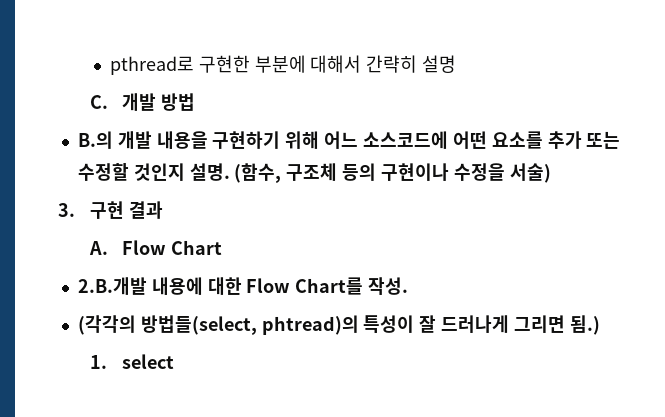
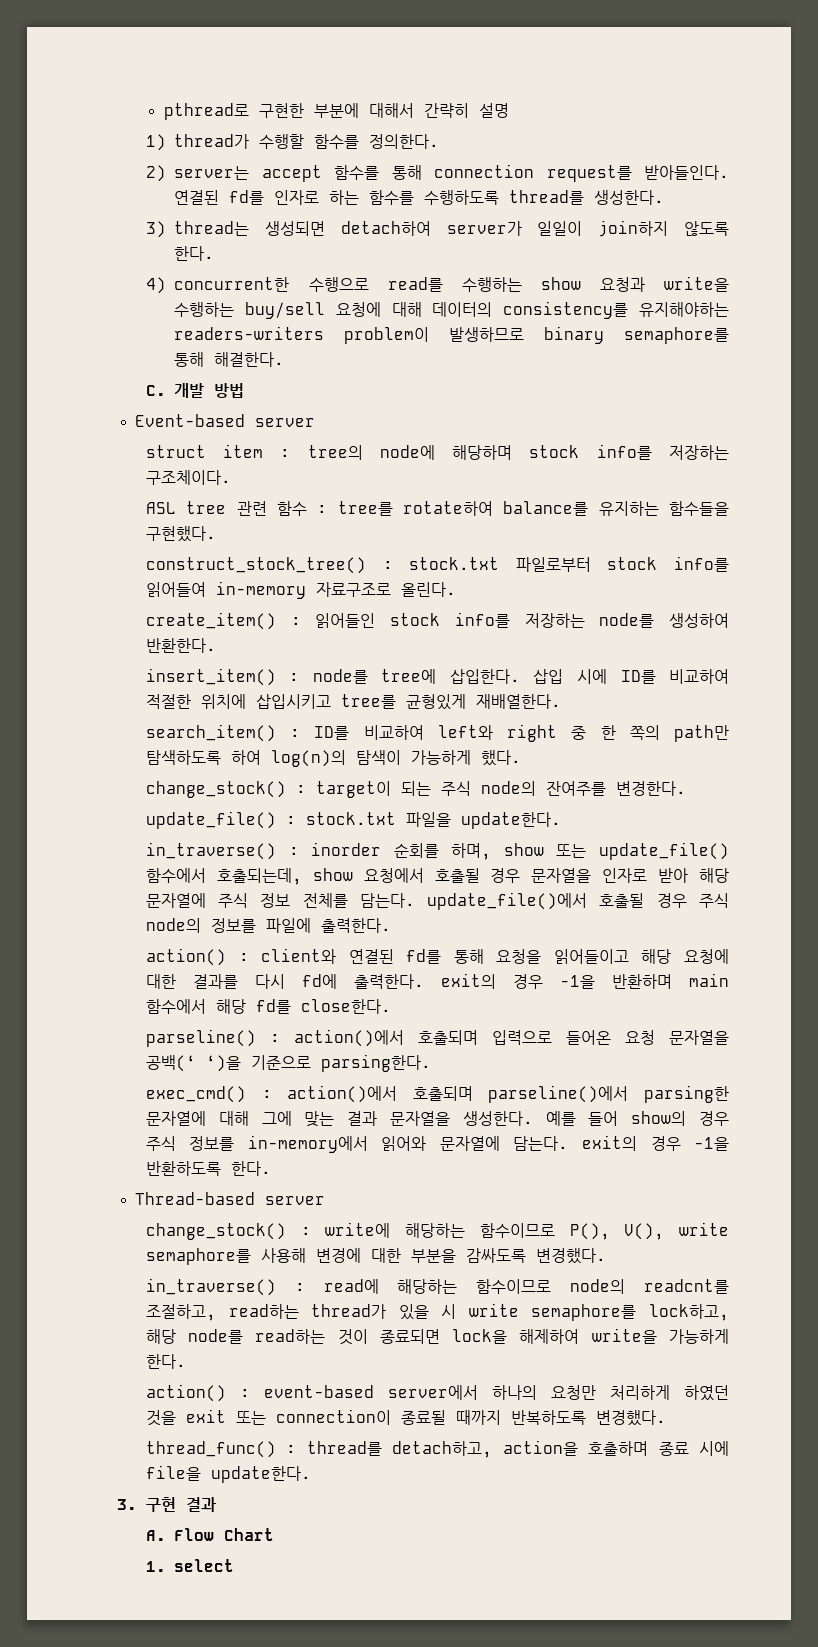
+ 1) thread가 수행할 함수를 정의한다.
+ 2) server는 accept 함수를 통해 connection request를 받아들인다. 연결된 fd를 인자로 하는 함수를 수행하도록 thread를 생성한다.
+ 3) thread는 생성되면 detach하여 server가 일일이 join하지 않도록 한다.
+ 4) concurrent한 수행으로 read를 수행하는 show 요청과 write을 수행하는 buy/sell 요청에 대해 데이터의 consistency를 유지해야하는 readers-writers problem이 발생하므로 binary semaphore를 통해 해결한다.
  C. 개발 방법
- B.의 개발 내용을 구현하기 위해 어느 소스코드에 어떤 요소를 추가 또는 수정할 것인지 설명. (함수, 구조체 등의 구현이나 수정을 서술)
+ Event-based server
+ struct item : tree의 node에 해당하며 stock info를 저장하는 구조체이다.
+ ASL tree 관련 함수 : tree를 rotate하여 balance를 유지하는 함수들을 구현했다.
+ construct_stock_tree() : stock.txt 파일로부터 stock info를 읽어들여 in-memory 자료구조로 올린다.
+ create_item() : 읽어들인 stock info를 저장하는 node를 생성하여 반환한다.
+ insert_item() : node를 tree에 삽입한다. 삽입 시에 ID를 비교하여 적절한 위치에 삽입시키고 tree를 균형있게 재배열한다.
+ search_item() : ID를 비교하여 left와 right 중 한 쪽의 path만 탐색하도록 하여 log(n)의 탐색이 가능하게 했다.
+ change_stock() : target이 되는 주식 node의 잔여주를 변경한다.
+ update_file() : stock.txt 파일을 update한다.
+ in_traverse() : inorder 순회를 하며, show 또는 update_file() 함수에서 호출되는데, show 요청에서 호출될 경우 문자열을 인자로 받아 해당 문자열에 주식 정보 전체를 담는다. update_file()에서 호출될 경우 주식 node의 정보를 파일에 출력한다.
+ action() : client와 연결된 fd를 통해 요청을 읽어들이고 해당 요청에 대한 결과를 다시 fd에 출력한다. exit의 경우 -1을 반환하며 main 함수에서 해당 fd를 close한다.
+ parseline() : action()에서 호출되며 입력으로 들어온 요청 문자열을 공백(‘ ‘)을 기준으로 parsing한다.
+ exec_cmd() : action()에서 호출되며 parseline()에서 parsing한 문자열에 대해 그에 맞는 결과 문자열을 생성한다. 예를 들어 show의 경우 주식 정보를 in-memory에서 읽어와 문자열에 담는다. exit의 경우 -1을 반환하도록 한다.
+ Thread-based server
+ change_stock() : write에 해당하는 함수이므로 P(), V(), write semaphore를 사용해 변경에 대한 부분을 감싸도록 변경했다.
+ in_traverse() : read에 해당하는 함수이므로 node의 readcnt를 조절하고, read하는 thread가 있을 시 write semaphore를 lock하고, 해당 node를 read하는 것이 종료되면 lock을 해제하여 write을 가능하게 한다.
+ action() : event-based server에서 하나의 요청만 처리하게 하였던 것을 exit 또는 connection이 종료될 때까지 반복하도록 변경했다.
+ thread_func() : thread를 detach하고, action을 호출하며 종료 시에 file을 update한다.
- 2.B.개발 내용에 대한 Flow Chart를 작성.
- (각각의 방법들(select, phtread)의 특성이 잘 드러나게 그리면 됨.)

